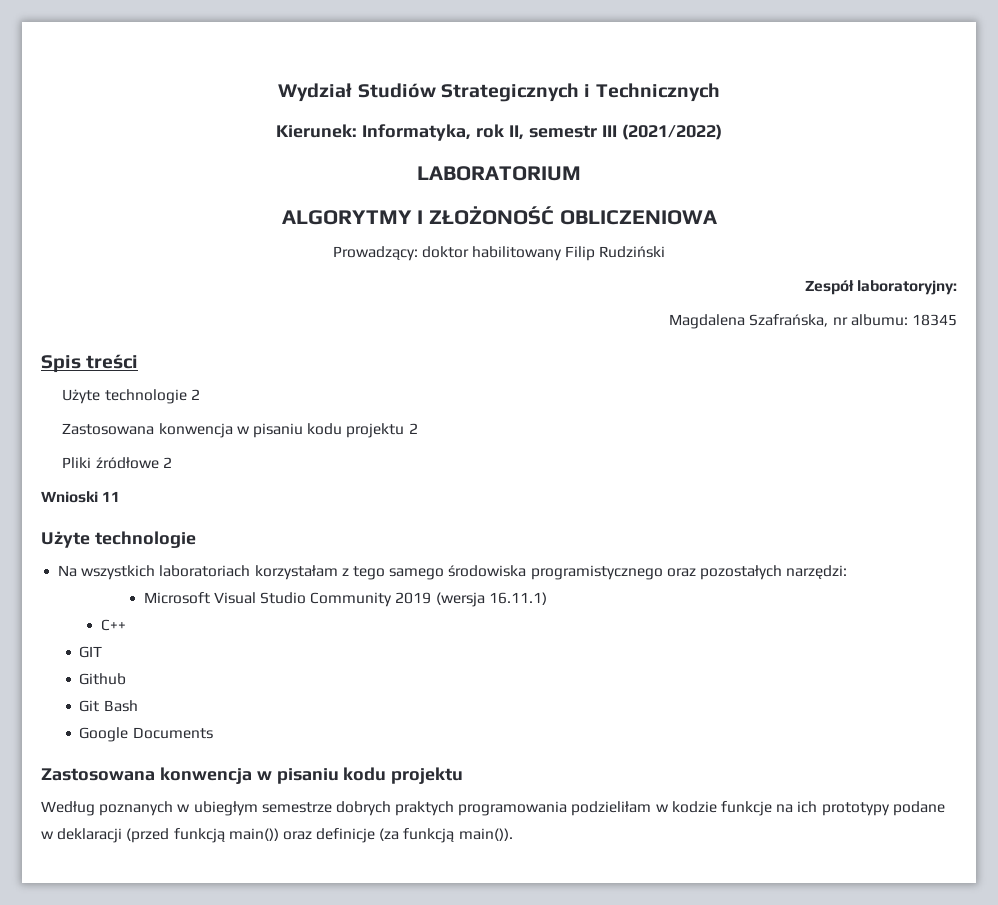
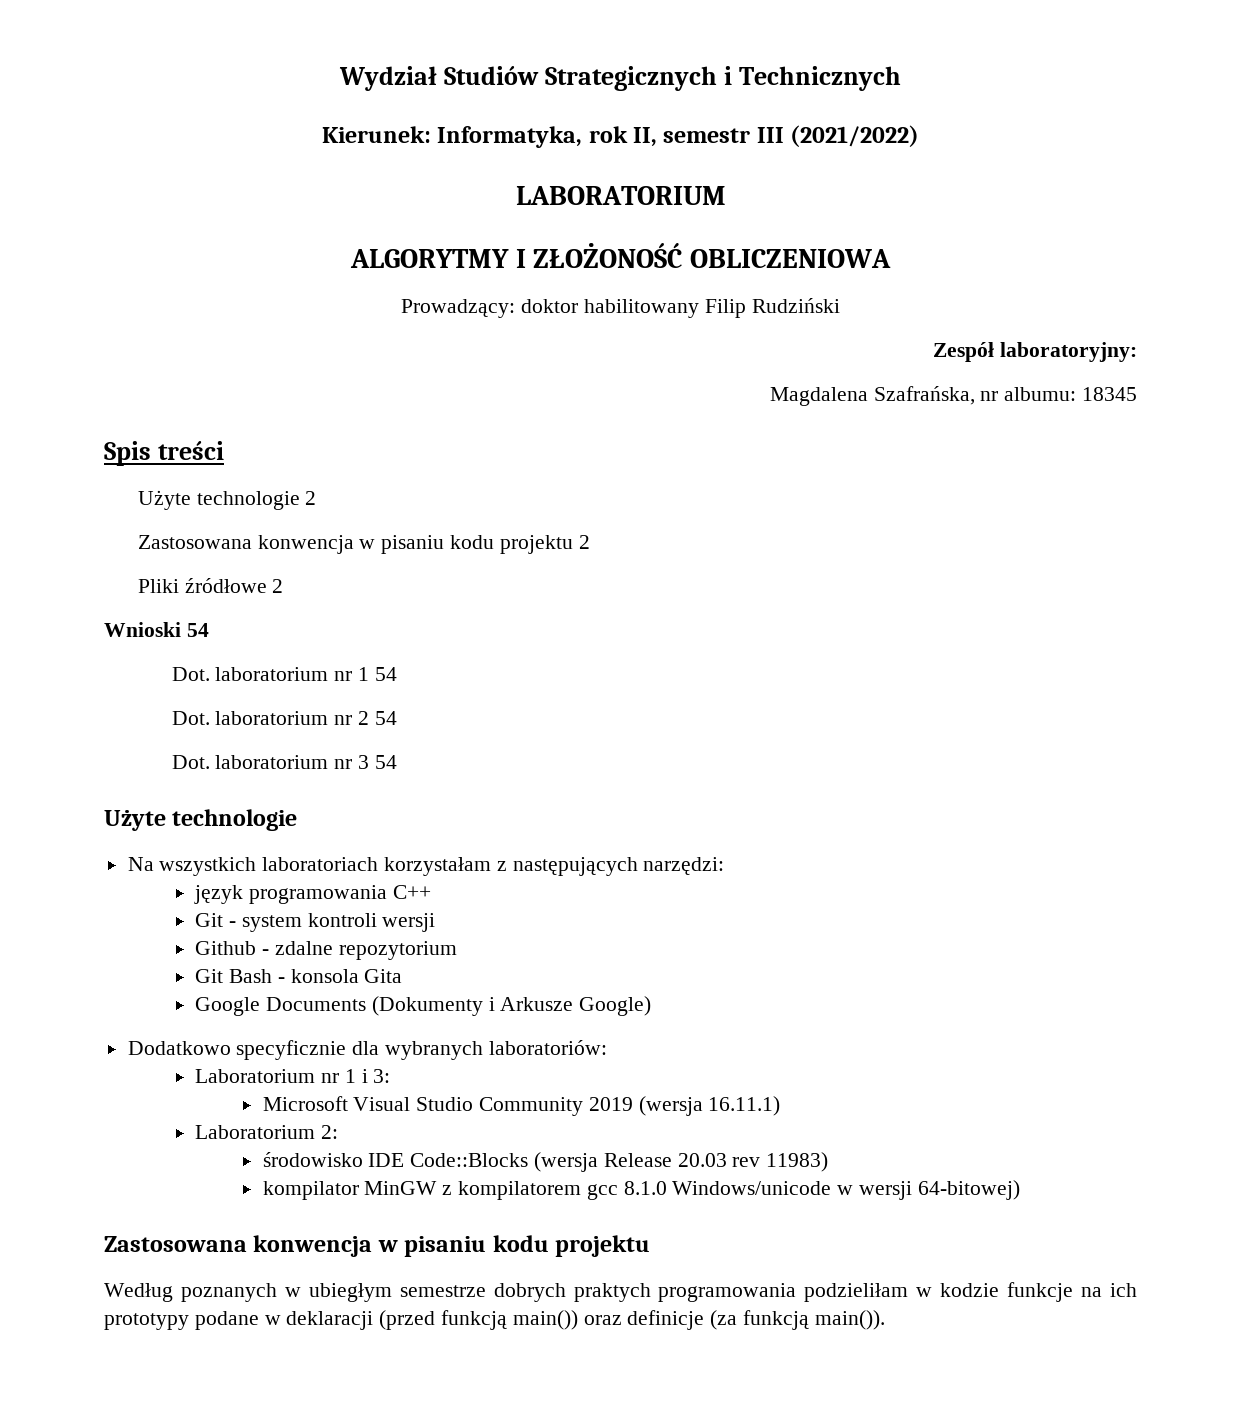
- Wnioski 11
+ Wnioski 54
+ Dot. laboratorium nr 1 54
+ Dot. laboratorium nr 2 54
+ Dot. laboratorium nr 3 54
- Na wszystkich laboratoriach korzystałam z tego samego środowiska programistycznego oraz pozostałych narzędzi:
+ Na wszystkich laboratoriach korzystałam z następujących narzędzi:
+ język programowania C++
+ Git - system kontroli wersji
+ Github - zdalne repozytorium
+ Git Bash - konsola Gita
+ Google Documents (Dokumenty i Arkusze Google)
+ Dodatkowo specyficznie dla wybranych laboratoriów:
+ Laboratorium nr 1 i 3:
- C++
- GIT
- Github
- Git Bash
- Google Documents
+ Laboratorium 2:
+ środowisko IDE Code::Blocks (wersja Release 20.03 rev 11983)
+ kompilator MinGW z kompilatorem gcc 8.1.0 Windows/unicode w wersji 64-bitowej)

